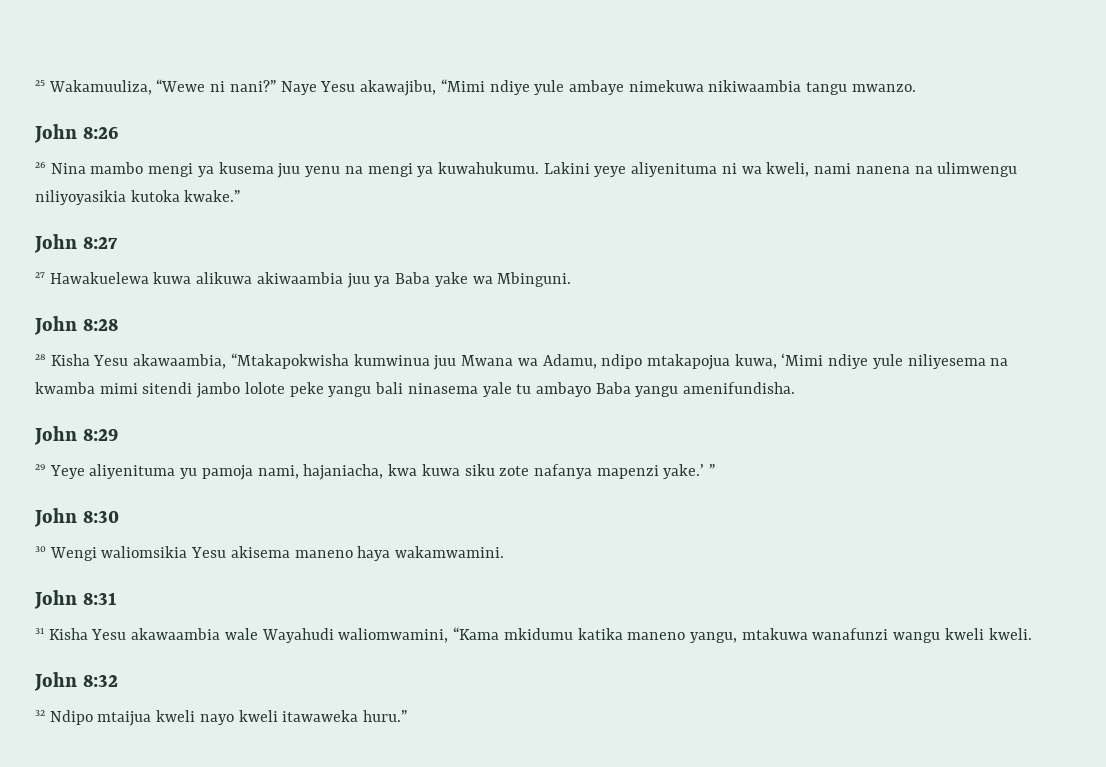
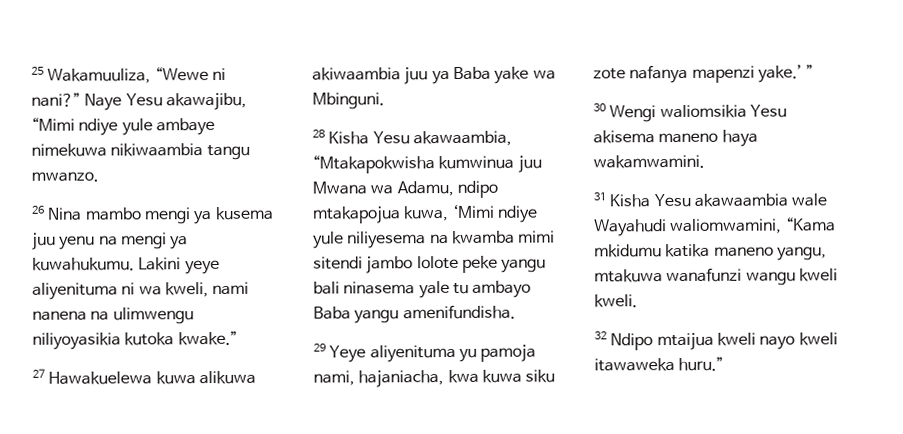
- John 8:26
- John 8:27
- John 8:28
- John 8:29
- John 8:30
- John 8:31
- John 8:32

